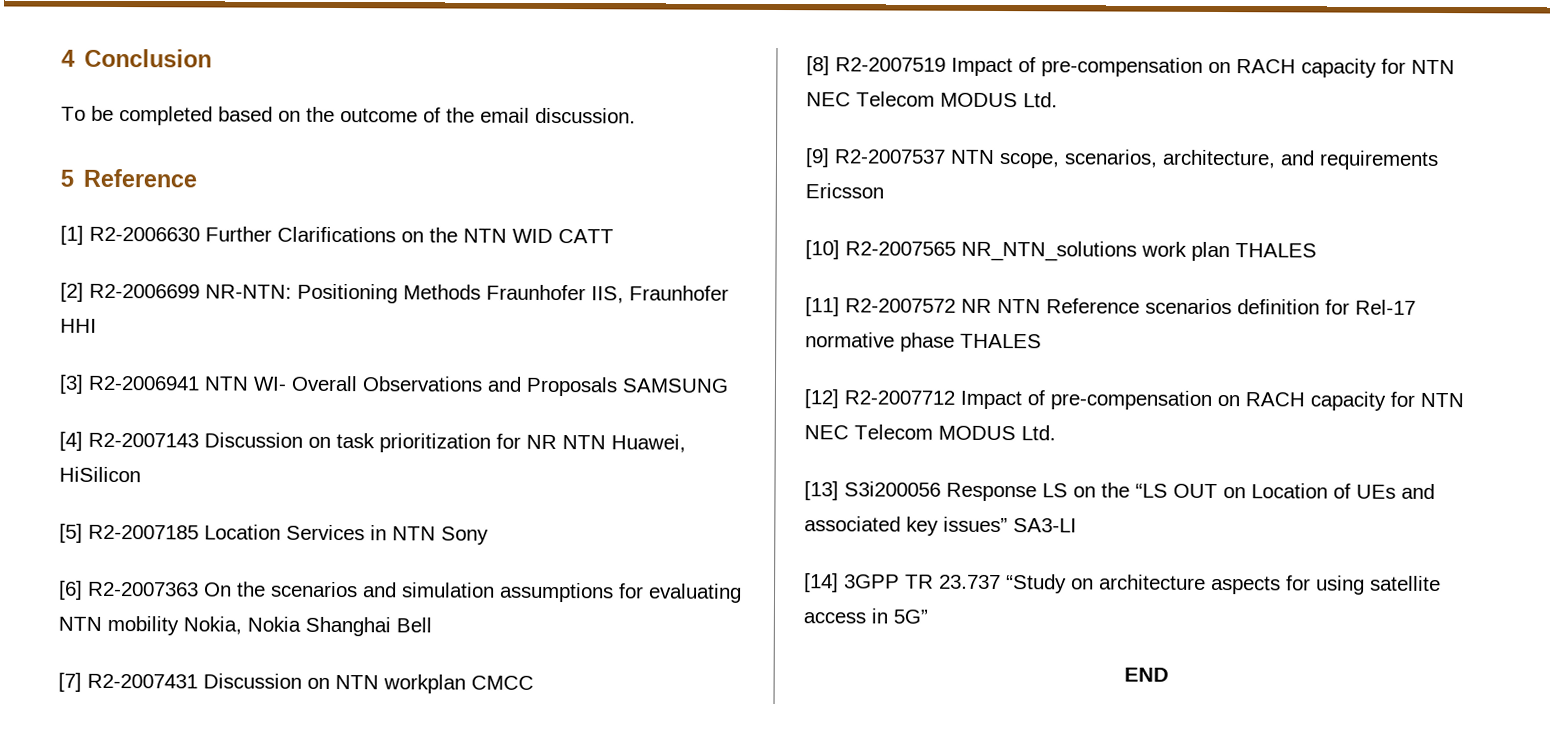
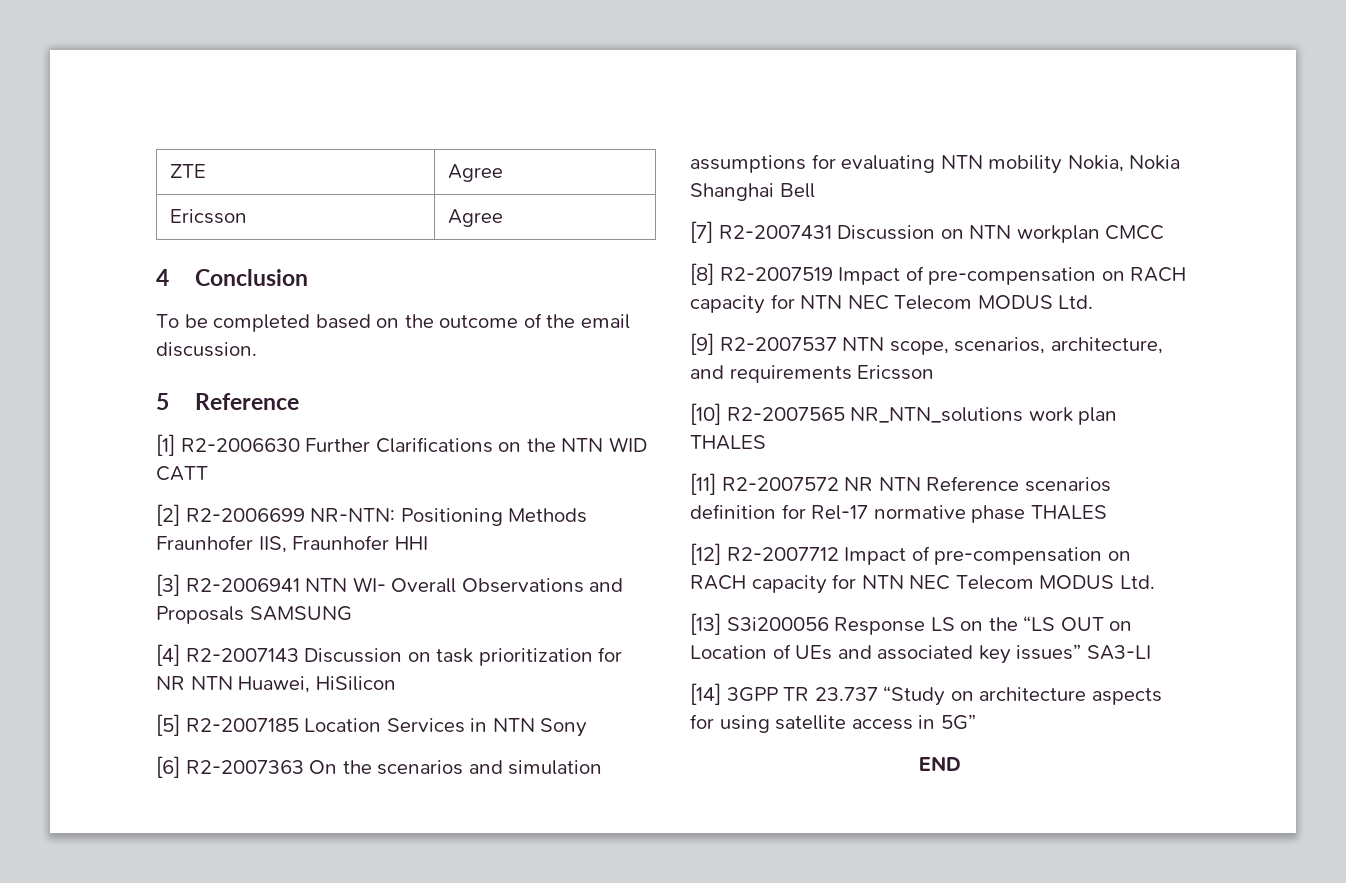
+ ZTE | Agree
+ Ericsson | Agree

